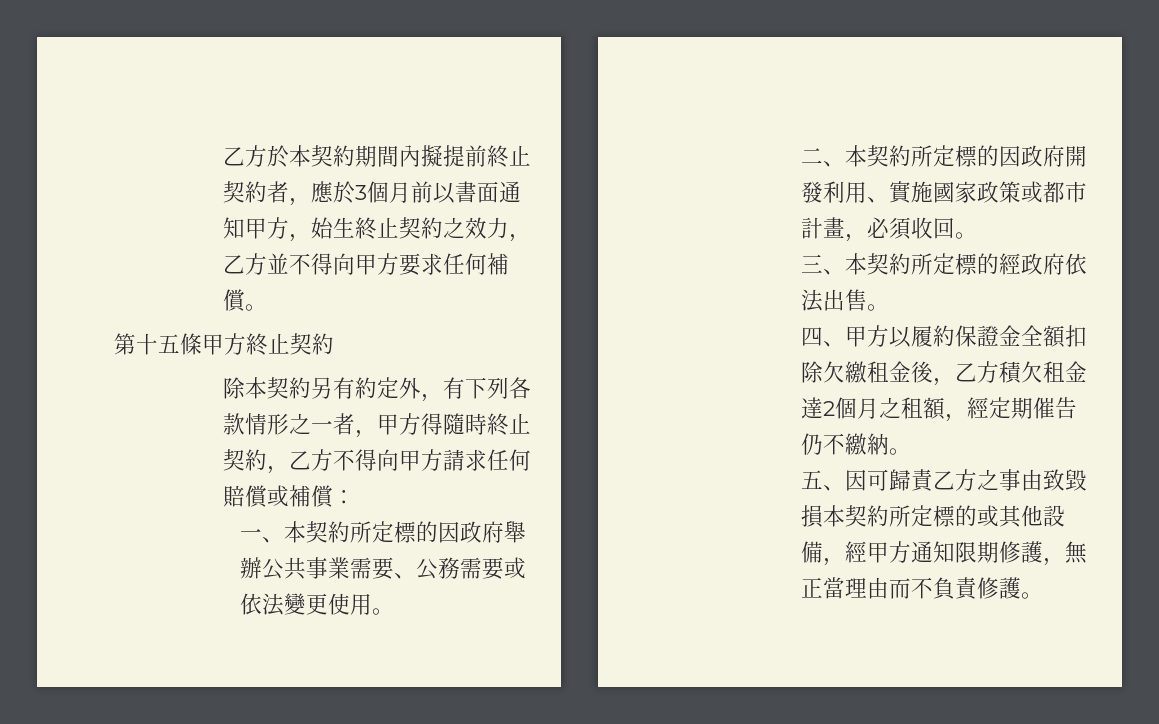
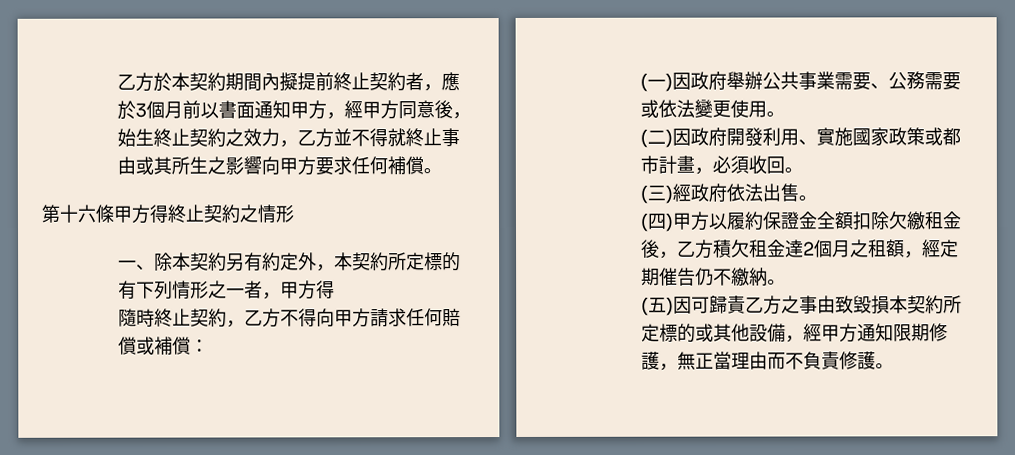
- 乙方於本契約期間內擬提前終止契約者，應於3個月前以書面通知甲方，始生終止契約之效力，乙方並不得向甲方要求任何補償。
+ 乙方於本契約期間內擬提前終止契約者，應於3個月前以書面通知甲方，經甲方同意後，始生終止契約之效力，乙方並不得就終止事由或其所生之影響向甲方要求任何補償。
- 第十五條甲方終止契約
- 除本契約另有約定外，有下列各款情形之一者，甲方得隨時終止契約，乙方不得向甲方請求任何賠償或補償：
+ 第十六條甲方得終止契約之情形
+ 一、除本契約另有約定外，本契約所定標的有下列情形之一者，甲方得
+ 隨時終止契約，乙方不得向甲方請求任何賠償或補償：
- 一、本契約所定標的因政府舉辦公共事業需要、公務需要或依法變更使用。
+ (一)因政府舉辦公共事業需要、公務需要或依法變更使用。
- 二、本契約所定標的因政府開發利用、實施國家政策或都市計畫，必須收回。
+ (二)因政府開發利用、實施國家政策或都市計畫，必須收回。
- 三、本契約所定標的經政府依法出售。
+ (三)經政府依法出售。
- 四、甲方以履約保證金全額扣除欠繳租金後，乙方積欠租金達2個月之租額，經定期催告仍不繳納。
+ (四)甲方以履約保證金全額扣除欠繳租金後，乙方積欠租金達2個月之租額，經定期催告仍不繳納。
- 五、因可歸責乙方之事由致毀損本契約所定標的或其他設備，經甲方通知限期修護，無正當理由而不負責修護。
+ (五)因可歸責乙方之事由致毀損本契約所定標的或其他設備，經甲方通知限期修護，無正當理由而不負責修護。

